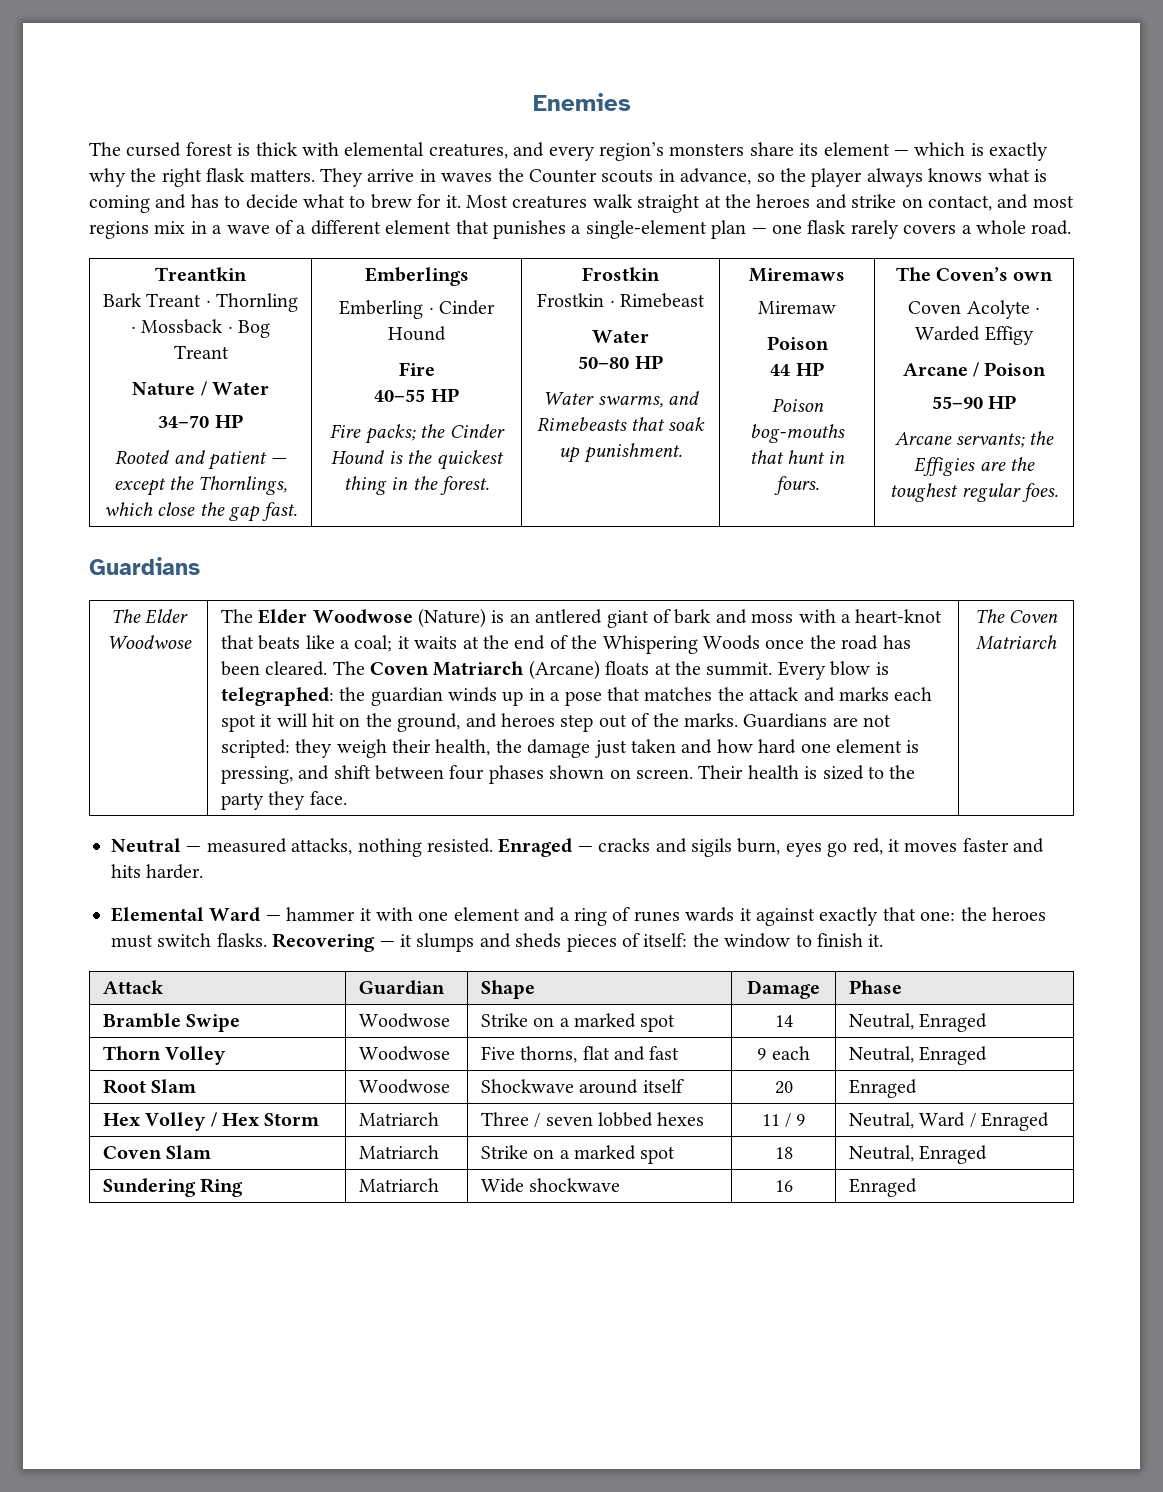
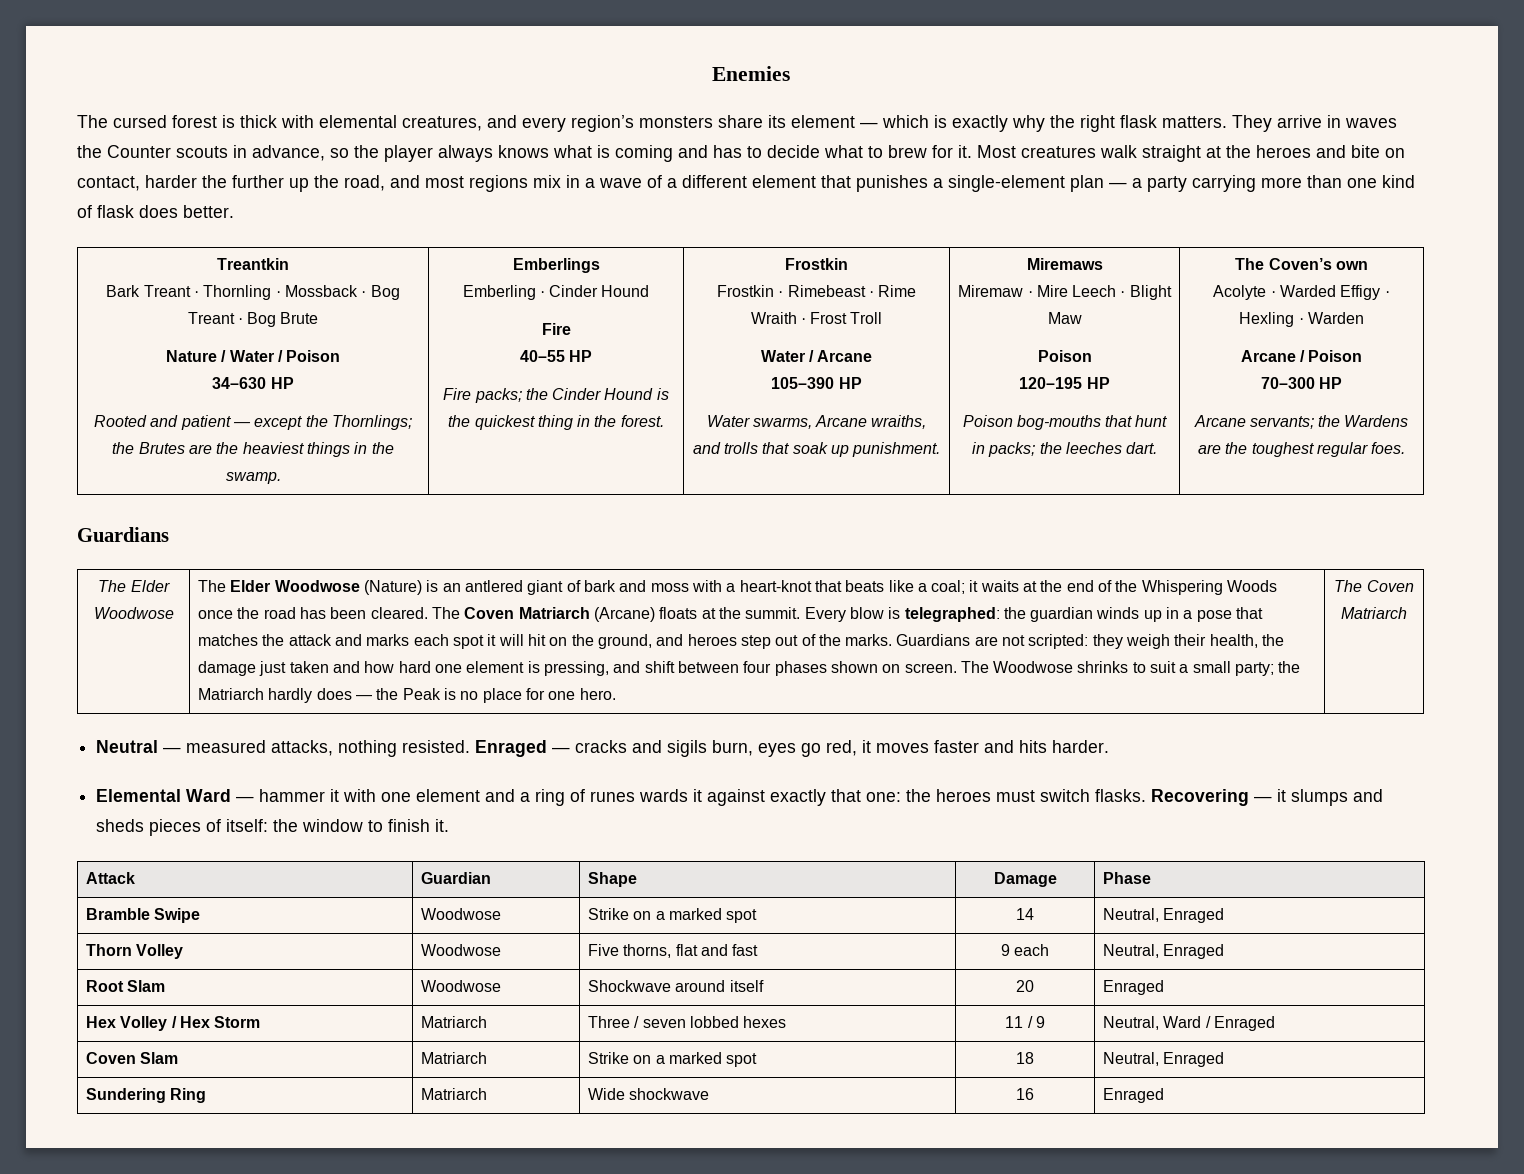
- Most creatures walk straight at the heroes and strike on contact, and most regions mix in a wave of a different element that punishes a single-element plan — one flask rarely covers a whole road.
+ Most creatures walk straight at the heroes and bite on contact, harder the further up the road, and most regions mix in a wave of a different element that punishes a single-element plan — a party carrying more than one kind of flask does better.
- Bark Treant · Thornling · Mossback · Bog Treant
+ Bark Treant · Thornling · Mossback · Bog Treant · Bog Brute
- Nature / Water
- 34–70 HP
+ Nature / Water / Poison
+ 34–630 HP
- Rooted and patient — except the Thornlings, which close the gap fast.
+ Rooted and patient — except the Thornlings; the Brutes are the heaviest things in the swamp.
- Frostkin · Rimebeast
- Water
- 50–80 HP
+ Frostkin · Rimebeast · Rime Wraith · Frost Troll
+ Water / Arcane
+ 105–390 HP
- Water swarms, and Rimebeasts that soak up punishment.
+ Water swarms, Arcane wraiths, and trolls that soak up punishment.
- Miremaw
+ Miremaw · Mire Leech · Blight Maw
  Poison
- 44 HP
+ 120–195 HP
- Poison bog-mouths that hunt in fours.
+ Poison bog-mouths that hunt in packs; the leeches dart.
- Coven Acolyte · Warded Effigy
+ Acolyte · Warded Effigy · Hexling · Warden
- 55–90 HP
+ 70–300 HP
- Arcane servants; the Effigies are the toughest regular foes.
+ Arcane servants; the Wardens are the toughest regular foes.
- Their health is sized to the party they face.
+ The Woodwose shrinks to suit a small party; the Matriarch hardly does — the Peak is no place for one hero.

